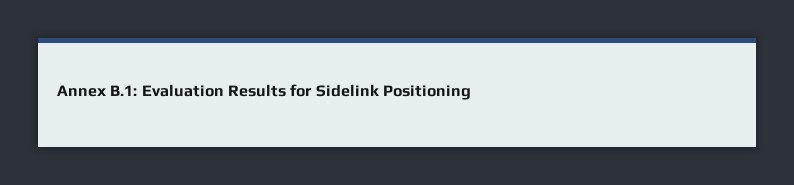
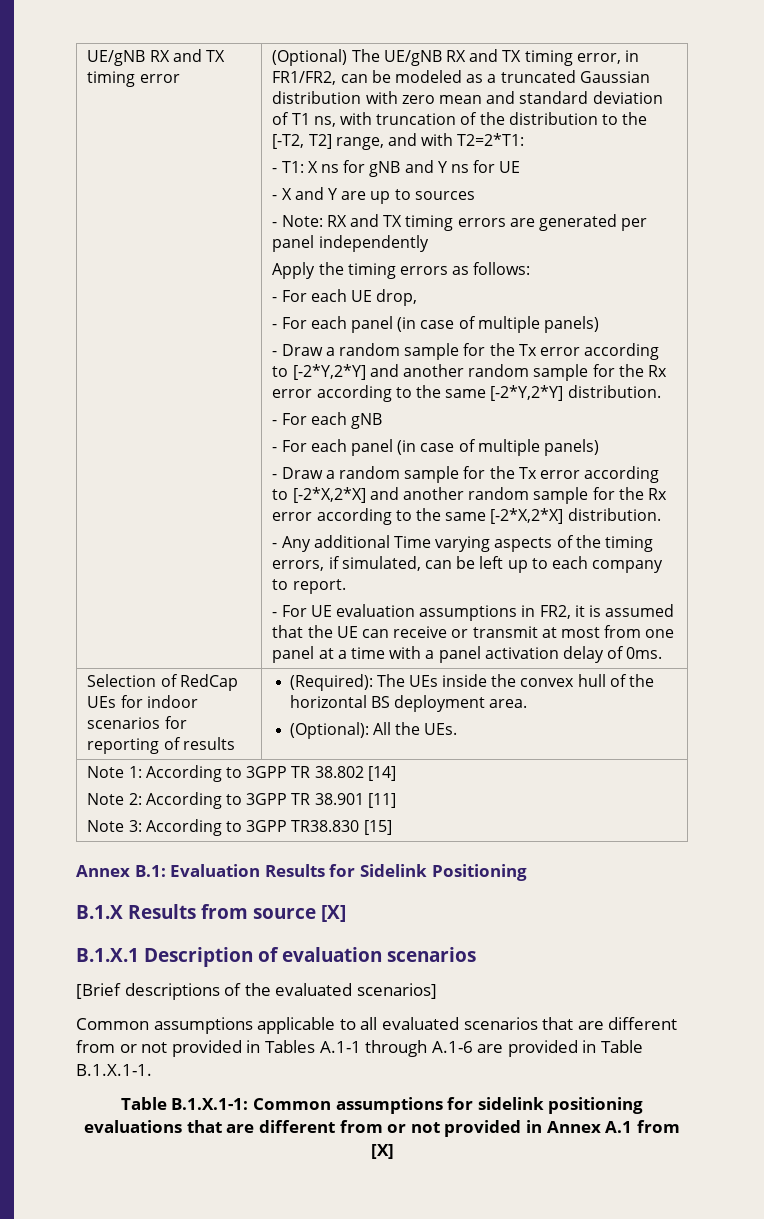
+ UE/gNB RX and TX timing error | (Optional) The UE/gNB RX and TX timing error, in FR1/FR2, can be modeled as a truncated Gaussian distribution with zero mean and standard deviation of T1 ns, with truncation of the distribution to the [-T2, T2] range, and with T2=2*T1:
+ - T1: X ns for gNB and Y ns for UE
+ - X and Y are up to sources
+ - Note: RX and TX timing errors are generated per panel independently
+ Apply the timing errors as follows:
+ - For each UE drop,
+ - For each panel (in case of multiple panels)
+ - Draw a random sample for the Tx error according to [-2*Y,2*Y] and another random sample for the Rx error according to the same [-2*Y,2*Y] distribution.
+ - For each gNB
+ - For each panel (in case of multiple panels)
+ - Draw a random sample for the Tx error according to [-2*X,2*X] and another random sample for the Rx error according to the same [-2*X,2*X] distribution.
+ - Any additional Time varying aspects of the timing errors, if simulated, can be left up to each company to report.
+ - For UE evaluation assumptions in FR2, it is assumed that the UE can receive or transmit at most from one panel at a time with a panel activation delay of 0ms.
+ Selection of RedCap UEs for indoor scenarios for reporting of results | (Required): The UEs inside the convex hull of the horizontal BS deployment area.
+ (Optional): All the UEs.
+ Note 1: According to 3GPP TR 38.802 [14]
+ Note 2: According to 3GPP TR 38.901 [11]
+ Note 3: According to 3GPP TR38.830 [15]
+ B.1.X Results from source [X]
+ B.1.X.1 Description of evaluation scenarios
+ [Brief descriptions of the evaluated scenarios]
+ Common assumptions applicable to all evaluated scenarios that are different from or not provided in Tables A.1-1 through A.1-6 are provided in Table B.1.X.1-1.
+ Table B.1.X.1-1: Common assumptions for sidelink positioning evaluations that are different from or not provided in Annex A.1 from [X]

